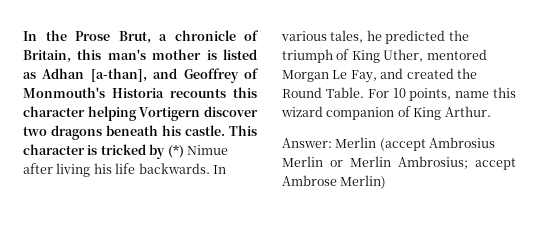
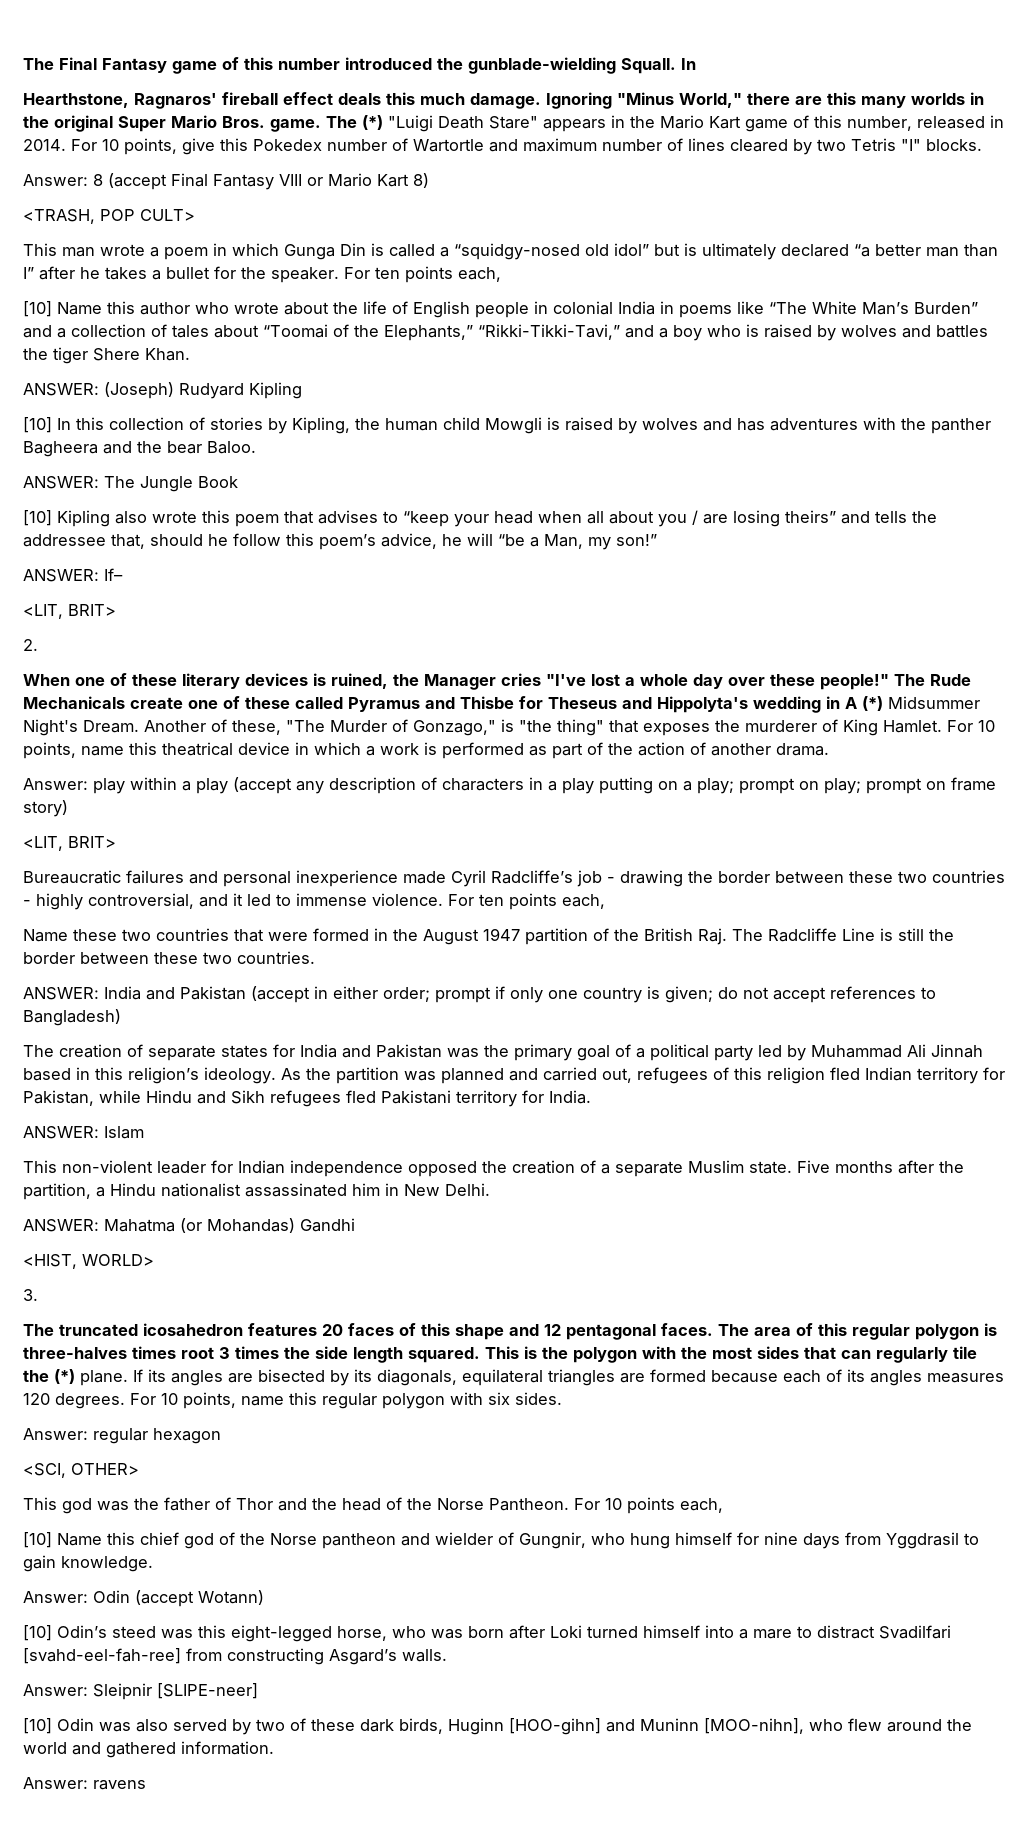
- In the Prose Brut, a chronicle of Britain, this man's mother is listed as Adhan [a-than], and Geoffrey of Monmouth's Historia recounts this character helping Vortigern discover two dragons beneath his castle. This character is tricked by (*) Nimue after living his life backwards. In various tales, he predicted the triumph of King Uther, mentored Morgan Le Fay, and created the Round Table. For 10 points, name this wizard companion of King Arthur.
- Answer: Merlin (accept Ambrosius Merlin or Merlin Ambrosius; accept Ambrose Merlin)
+ The Final Fantasy game of this number introduced the gunblade-wielding Squall. In
+ Hearthstone, Ragnaros' fireball effect deals this much damage. Ignoring "Minus World," there are this many worlds in the original Super Mario Bros. game. The (*) "Luigi Death Stare" appears in the Mario Kart game of this number, released in 2014. For 10 points, give this Pokedex number of Wartortle and maximum number of lines cleared by two Tetris "I" blocks.
+ Answer: 8 (accept Final Fantasy VIII or Mario Kart 8)
+ <TRASH, POP CULT>
+ This man wrote a poem in which Gunga Din is called a “squidgy-nosed old idol” but is ultimately declared “a better man than I” after he takes a bullet for the speaker. For ten points each,
+ [10] Name this author who wrote about the life of English people in colonial India in poems like “The White Man’s Burden” and a collection of tales about “Toomai of the Elephants,” “Rikki-Tikki-Tavi,” and a boy who is raised by wolves and battles the tiger Shere Khan.
+ ANSWER: (Joseph) Rudyard Kipling
+ [10] In this collection of stories by Kipling, the human child Mowgli is raised by wolves and has adventures with the panther Bagheera and the bear Baloo.
+ ANSWER: The Jungle Book
+ [10] Kipling also wrote this poem that advises to “keep your head when all about you / are losing theirs” and tells the addressee that, should he follow this poem’s advice, he will “be a Man, my son!”
+ ANSWER: If–
+ <LIT, BRIT>
+ 2.
+ When one of these literary devices is ruined, the Manager cries "I've lost a whole day over these people!" The Rude Mechanicals create one of these called Pyramus and Thisbe for Theseus and Hippolyta's wedding in A (*) Midsummer Night's Dream. Another of these, "The Murder of Gonzago," is "the thing" that exposes the murderer of King Hamlet. For 10 points, name this theatrical device in which a work is performed as part of the action of another drama.
+ Answer: play within a play (accept any description of characters in a play putting on a play; prompt on play; prompt on frame story)
+ <LIT, BRIT>
+ Bureaucratic failures and personal inexperience made Cyril Radcliffe’s job - drawing the border between these two countries - highly controversial, and it led to immense violence. For ten points each,
+ Name these two countries that were formed in the August 1947 partition of the British Raj. The Radcliffe Line is still the border between these two countries.
+ ANSWER: India and Pakistan (accept in either order; prompt if only one country is given; do not accept references to Bangladesh)
+ The creation of separate states for India and Pakistan was the primary goal of a political party led by Muhammad Ali Jinnah based in this religion’s ideology. As the partition was planned and carried out, refugees of this religion fled Indian territory for Pakistan, while Hindu and Sikh refugees fled Pakistani territory for India.
+ ANSWER: Islam
+ This non-violent leader for Indian independence opposed the creation of a separate Muslim state. Five months after the partition, a Hindu nationalist assassinated him in New Delhi.
+ ANSWER: Mahatma (or Mohandas) Gandhi
+ <HIST, WORLD>
+ 3.
+ The truncated icosahedron features 20 faces of this shape and 12 pentagonal faces. The area of this regular polygon is three-halves times root 3 times the side length squared. This is the polygon with the most sides that can regularly tile the (*) plane. If its angles are bisected by its diagonals, equilateral triangles are formed because each of its angles measures 120 degrees. For 10 points, name this regular polygon with six sides.
+ Answer: regular hexagon
+ <SCI, OTHER>
+ This god was the father of Thor and the head of the Norse Pantheon. For 10 points each,
+ [10] Name this chief god of the Norse pantheon and wielder of Gungnir, who hung himself for nine days from Yggdrasil to gain knowledge.
+ Answer: Odin (accept Wotann)
+ [10] Odin’s steed was this eight-legged horse, who was born after Loki turned himself into a mare to distract Svadilfari [svahd-eel-fah-ree] from constructing Asgard’s walls.
+ Answer: Sleipnir [SLIPE-neer]
+ [10] Odin was also served by two of these dark birds, Huginn [HOO-gihn] and Muninn [MOO-nihn], who flew around the world and gathered information.
+ Answer: ravens

